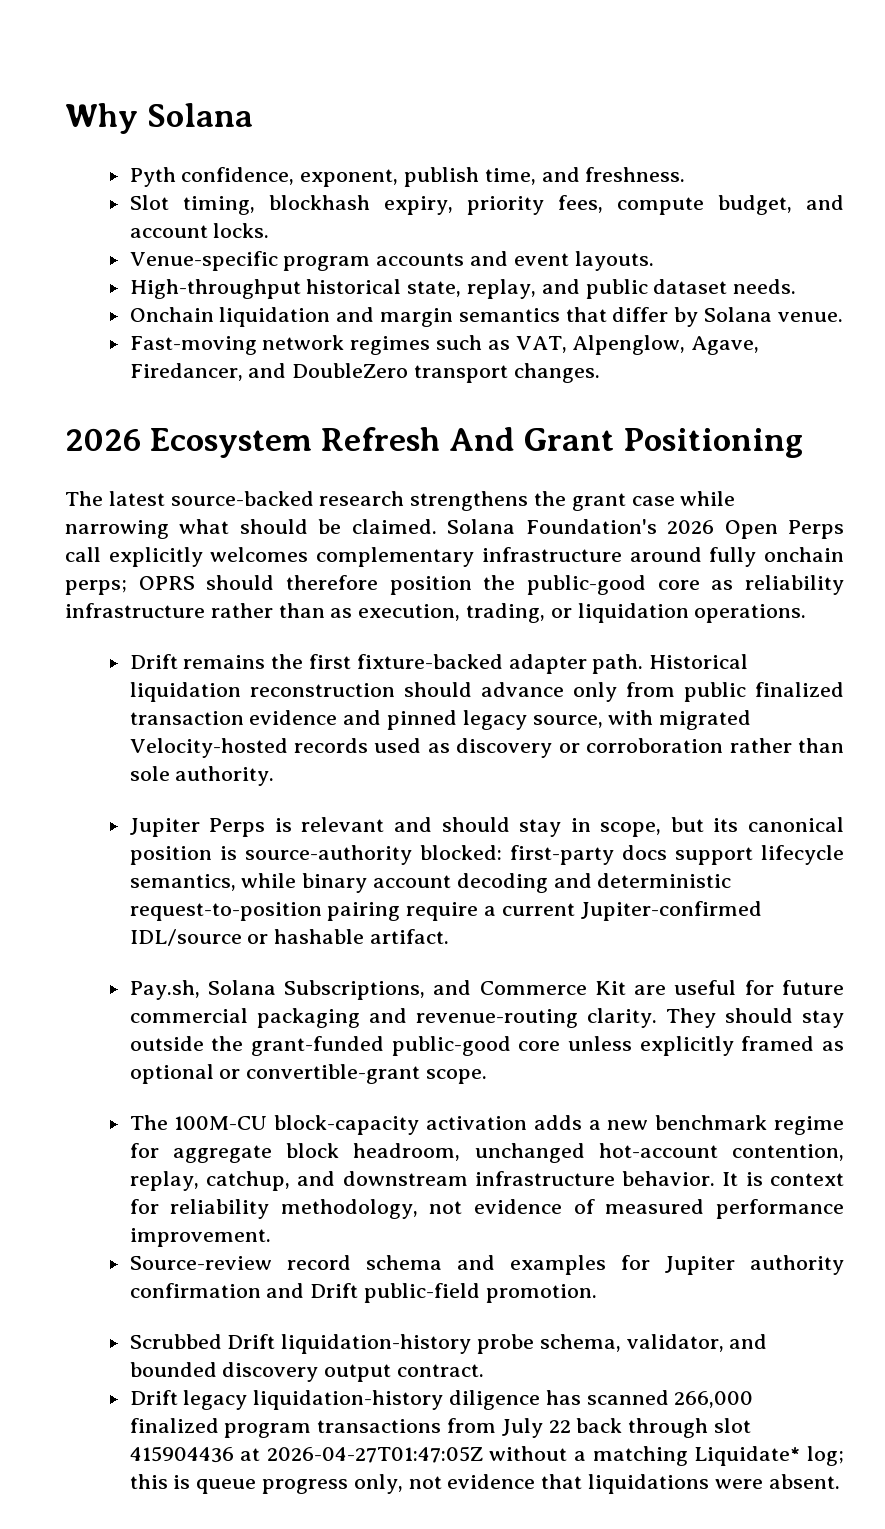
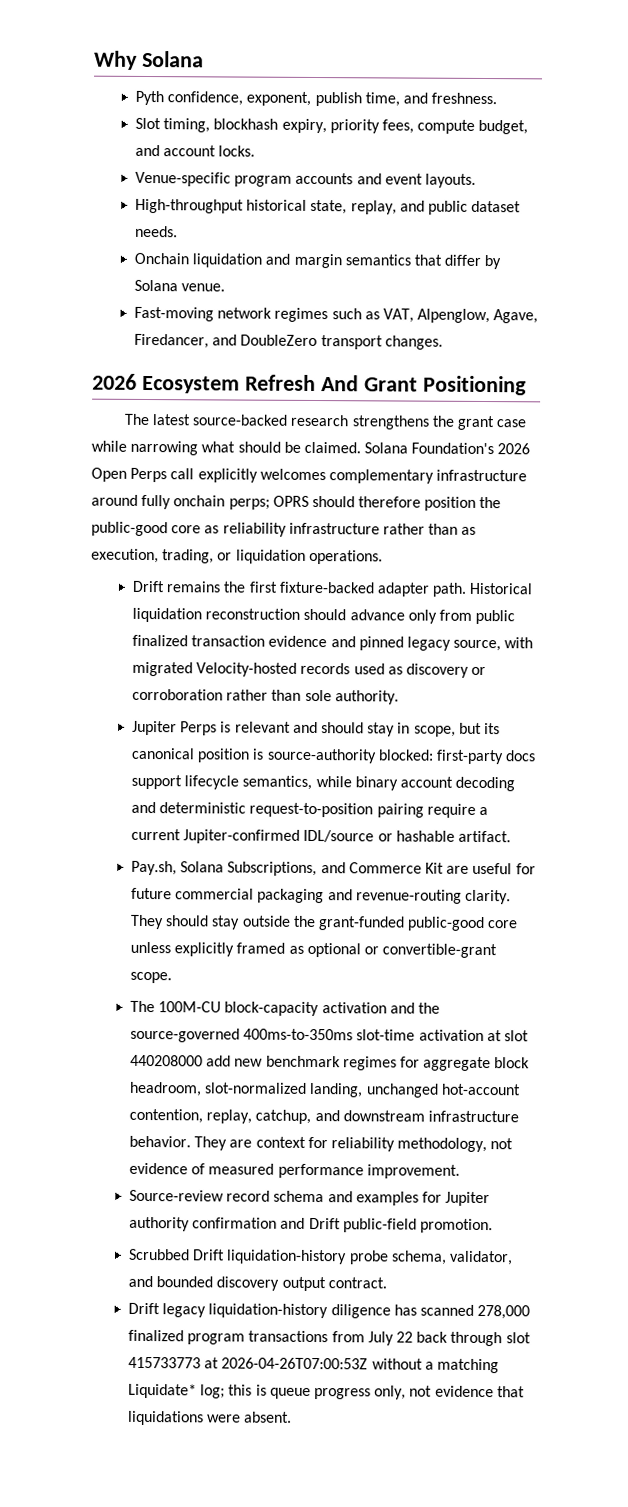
- The 100M-CU block-capacity activation adds a new benchmark regime for aggregate block headroom, unchanged hot-account contention, replay, catchup, and downstream infrastructure behavior.
+ The 100M-CU block-capacity activation and the source-governed 400ms-to-350ms slot-time activation at slot 440208000 add new benchmark regimes for aggregate block headroom, slot-normalized landing, unchanged hot-account contention, replay, catchup, and downstream infrastructure behavior.
- It is context for reliability methodology, not evidence of measured performance improvement.
+ They are context for reliability methodology, not evidence of measured performance improvement.
- Drift legacy liquidation-history diligence has scanned 266,000 finalized program transactions from July 22 back through slot 415904436 at 2026-04-27T01:47:05Z without a matching Liquidate* log; this is queue progress only, not evidence that liquidations were absent.
+ Drift legacy liquidation-history diligence has scanned 278,000 finalized program transactions from July 22 back through slot 415733773 at 2026-04-26T07:00:53Z without a matching Liquidate* log; this is queue progress only, not evidence that liquidations were absent.

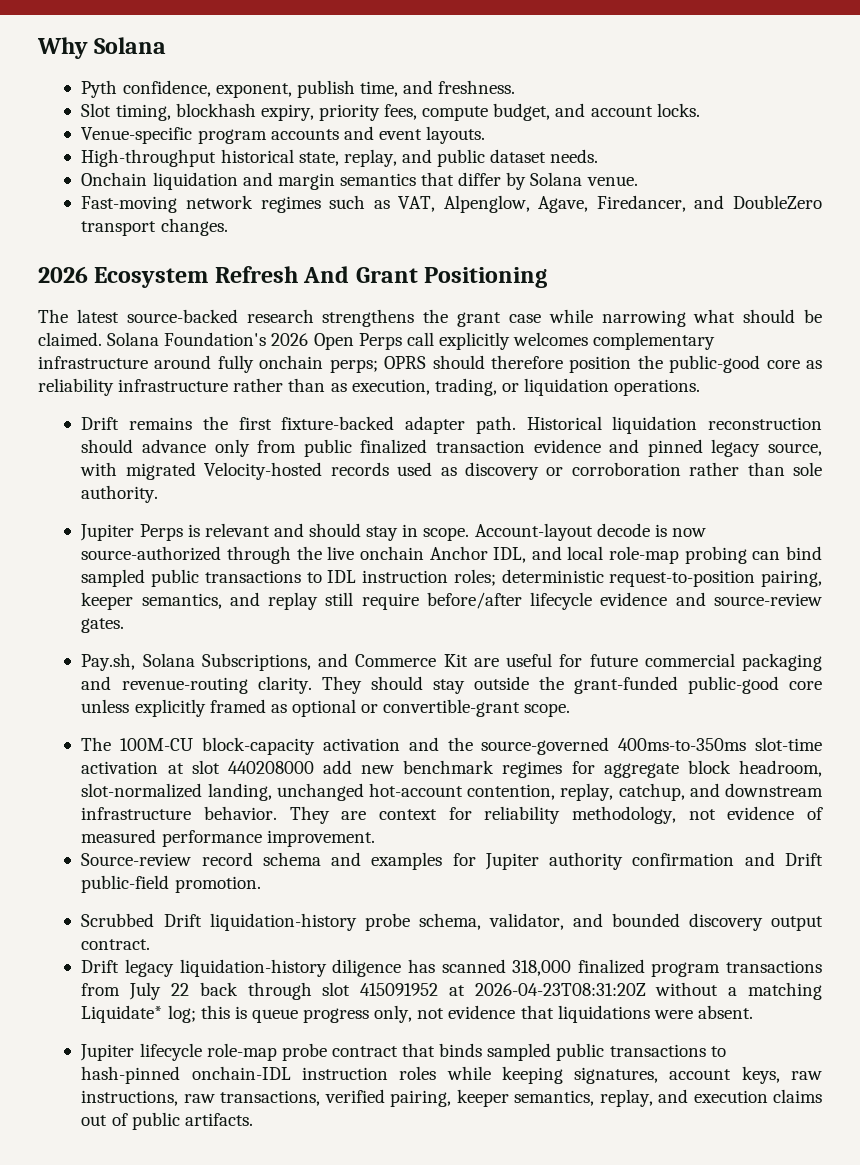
- Jupiter Perps is relevant and should stay in scope, but its canonical position is source-authority blocked: first-party docs support lifecycle semantics, while binary account decoding and deterministic request-to-position pairing require a current Jupiter-confirmed IDL/source or hashable artifact.
+ Jupiter Perps is relevant and should stay in scope. Account-layout decode is now source-authorized through the live onchain Anchor IDL, and local role-map probing can bind sampled public transactions to IDL instruction roles; deterministic request-to-position pairing, keeper semantics, and replay still require before/after lifecycle evidence and source-review gates.
- Drift legacy liquidation-history diligence has scanned 278,000 finalized program transactions from July 22 back through slot 415733773 at 2026-04-26T07:00:53Z without a matching Liquidate* log; this is queue progress only, not evidence that liquidations were absent.
+ Drift legacy liquidation-history diligence has scanned 318,000 finalized program transactions from July 22 back through slot 415091952 at 2026-04-23T08:31:20Z without a matching Liquidate* log; this is queue progress only, not evidence that liquidations were absent.
+ Jupiter lifecycle role-map probe contract that binds sampled public transactions to hash-pinned onchain-IDL instruction roles while keeping signatures, account keys, raw instructions, raw transactions, verified pairing, keeper semantics, replay, and execution claims out of public artifacts.

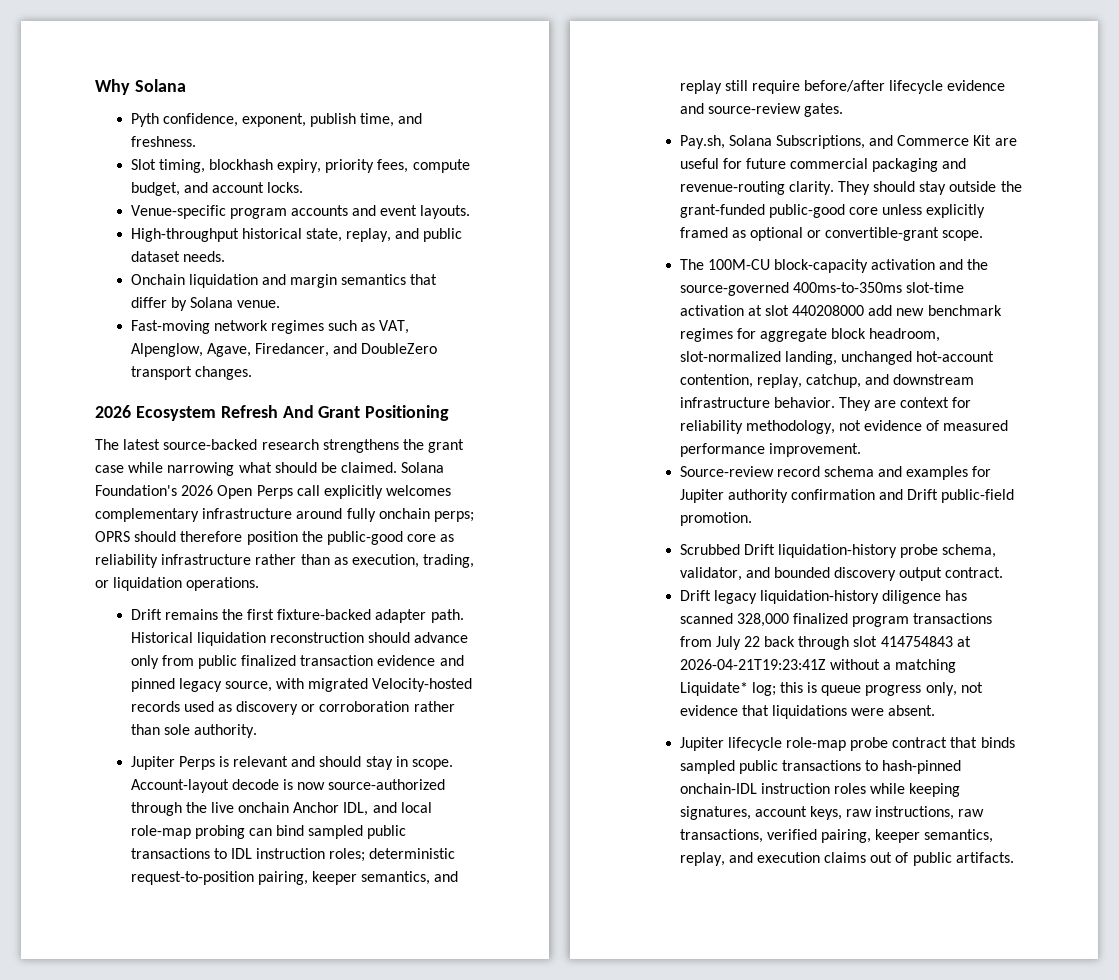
- Drift legacy liquidation-history diligence has scanned 318,000 finalized program transactions from July 22 back through slot 415091952 at 2026-04-23T08:31:20Z without a matching Liquidate* log; this is queue progress only, not evidence that liquidations were absent.
+ Drift legacy liquidation-history diligence has scanned 328,000 finalized program transactions from July 22 back through slot 414754843 at 2026-04-21T19:23:41Z without a matching Liquidate* log; this is queue progress only, not evidence that liquidations were absent.

